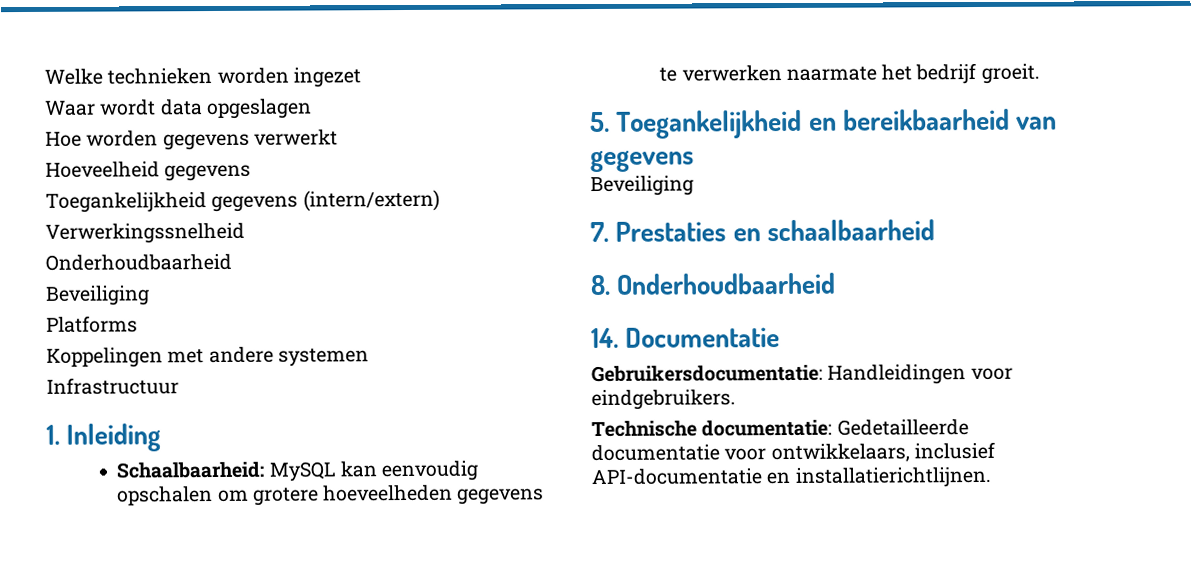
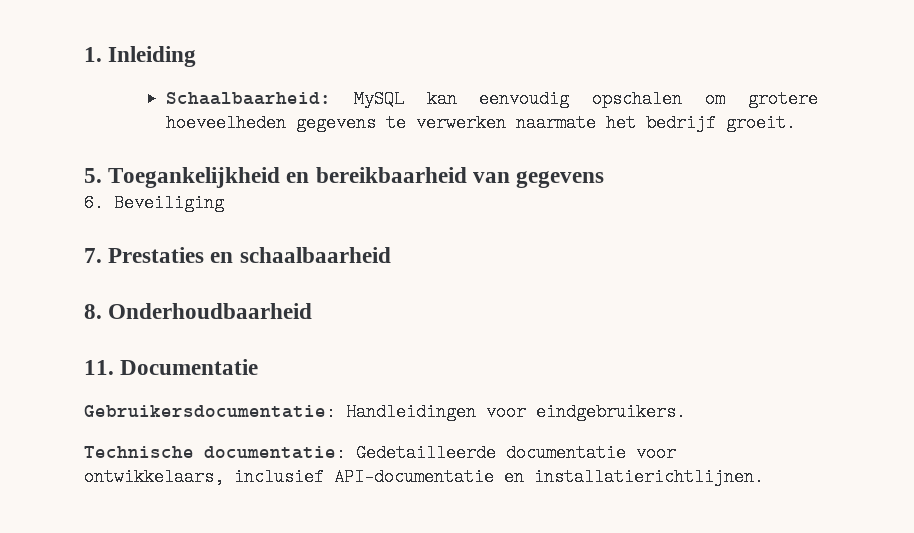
- Welke technieken worden ingezet
- Waar wordt data opgeslagen
- Hoe worden gegevens verwerkt
- Hoeveelheid gegevens
- Toegankelijkheid gegevens (intern/extern)
- Verwerkingssnelheid
- Onderhoudbaarheid
- Beveiliging
- Platforms
- Koppelingen met andere systemen
- Infrastructuur
  5. Toegankelijkheid en bereikbaarheid van gegevens
- Beveiliging
+ 6. Beveiliging
- 14. Documentatie
+ 11. Documentatie

